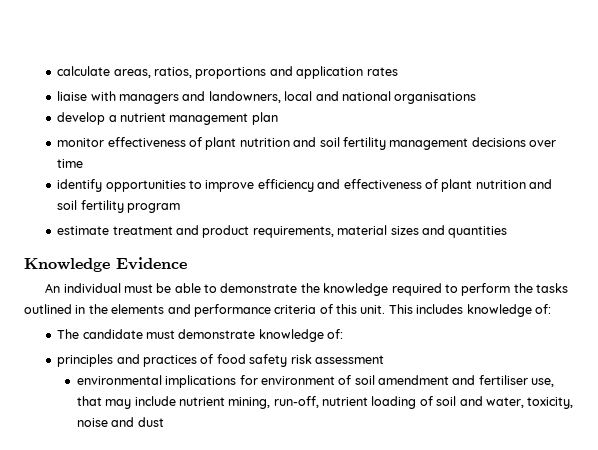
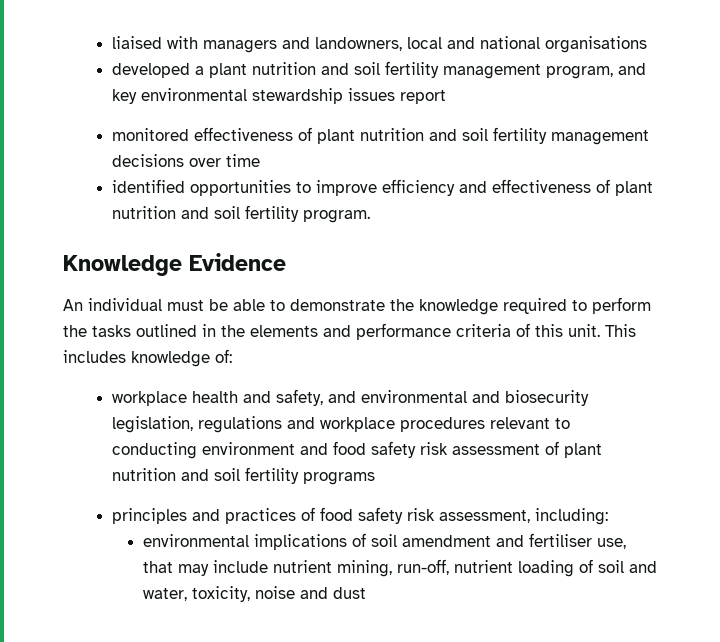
- calculate areas, ratios, proportions and application rates
- liaise with managers and landowners, local and national organisations
+ liaised with managers and landowners, local and national organisations
- develop a nutrient management plan
- monitor effectiveness of plant nutrition and soil fertility management decisions over time
+ developed a plant nutrition and soil fertility management program, and key environmental stewardship issues report
+ monitored effectiveness of plant nutrition and soil fertility management decisions over time
- identify opportunities to improve efficiency and effectiveness of plant nutrition and soil fertility program
- estimate treatment and product requirements, material sizes and quantities
+ identified opportunities to improve efficiency and effectiveness of plant nutrition and soil fertility program.
- The candidate must demonstrate knowledge of:
+ workplace health and safety, and environmental and biosecurity legislation, regulations and workplace procedures relevant to conducting environment and food safety risk assessment of plant nutrition and soil fertility programs
- principles and practices of food safety risk assessment
+ principles and practices of food safety risk assessment, including:
- environmental implications for environment of soil amendment and fertiliser use, that may include nutrient mining, run-off, nutrient loading of soil and water, toxicity, noise and dust
+ environmental implications of soil amendment and fertiliser use, that may include nutrient mining, run-off, nutrient loading of soil and water, toxicity, noise and dust

